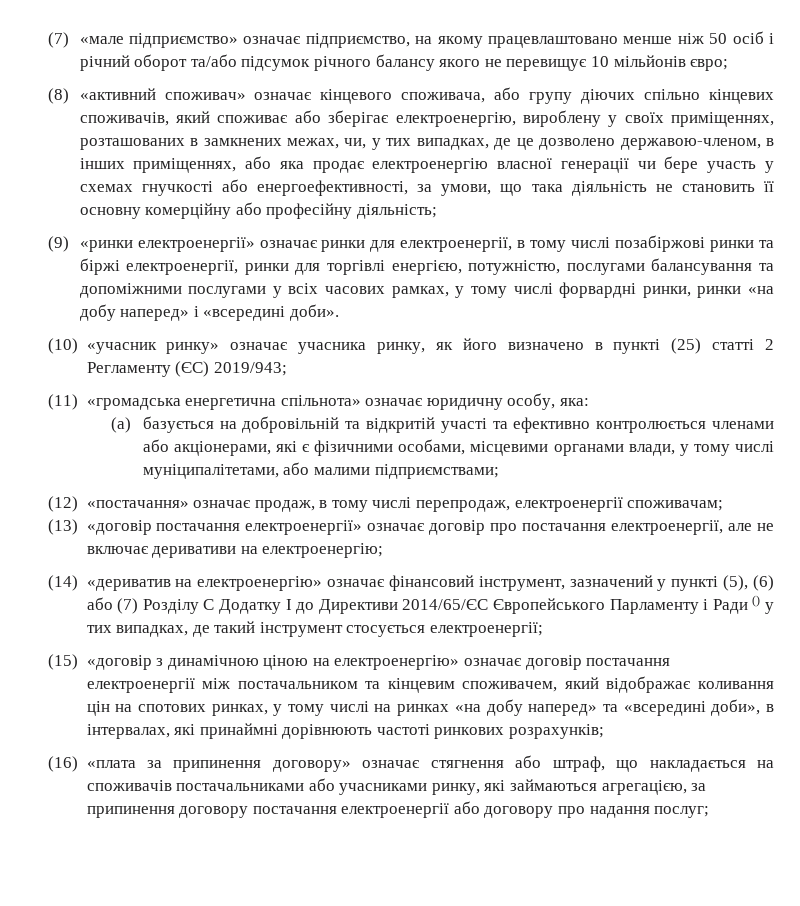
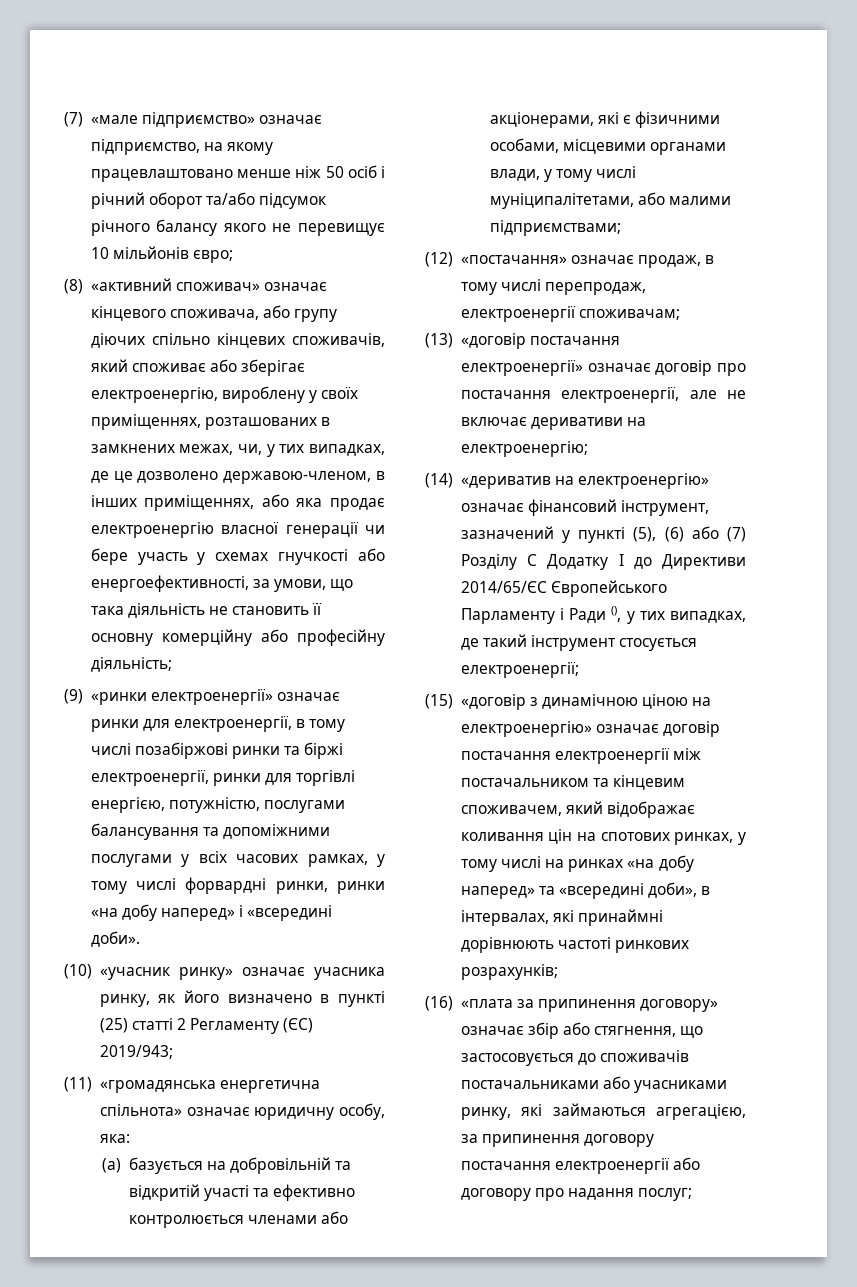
- (11) «громадська енергетична спільнота» означає юридичну особу, яка:
+ (11) «громадянська енергетична спільнота» означає юридичну особу, яка:
- (14) «дериватив на електроенергію» означає фінансовий інструмент, зазначений у пункті (5), (6) або (7) Розділу C Додатку I до Директиви 2014/65/ЄС Європейського Парламенту і Ради () у тих випадках, де такий інструмент стосується електроенергії;
+ (14) «дериватив на електроенергію» означає фінансовий інструмент, зазначений у пункті (5), (6) або (7) Розділу C Додатку I до Директиви 2014/65/ЄС Європейського Парламенту і Ради (), у тих випадках, де такий інструмент стосується електроенергії;
- (16) «плата за припинення договору» означає стягнення або штраф, що накладається на споживачів постачальниками або учасниками ринку, які займаються агрегацією, за припинення договору постачання електроенергії або договору про надання послуг;
+ (16) «плата за припинення договору» означає збір або стягнення, що застосовується до споживачів постачальниками або учасниками ринку, які займаються агрегацією, за припинення договору постачання електроенергії або договору про надання послуг;

